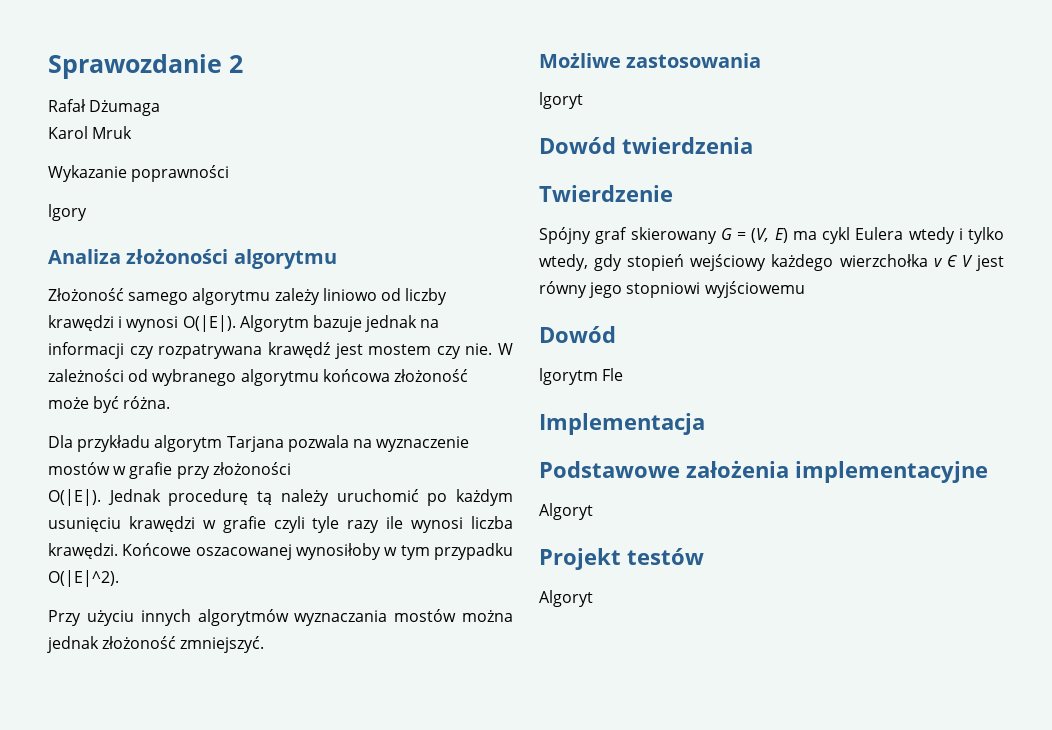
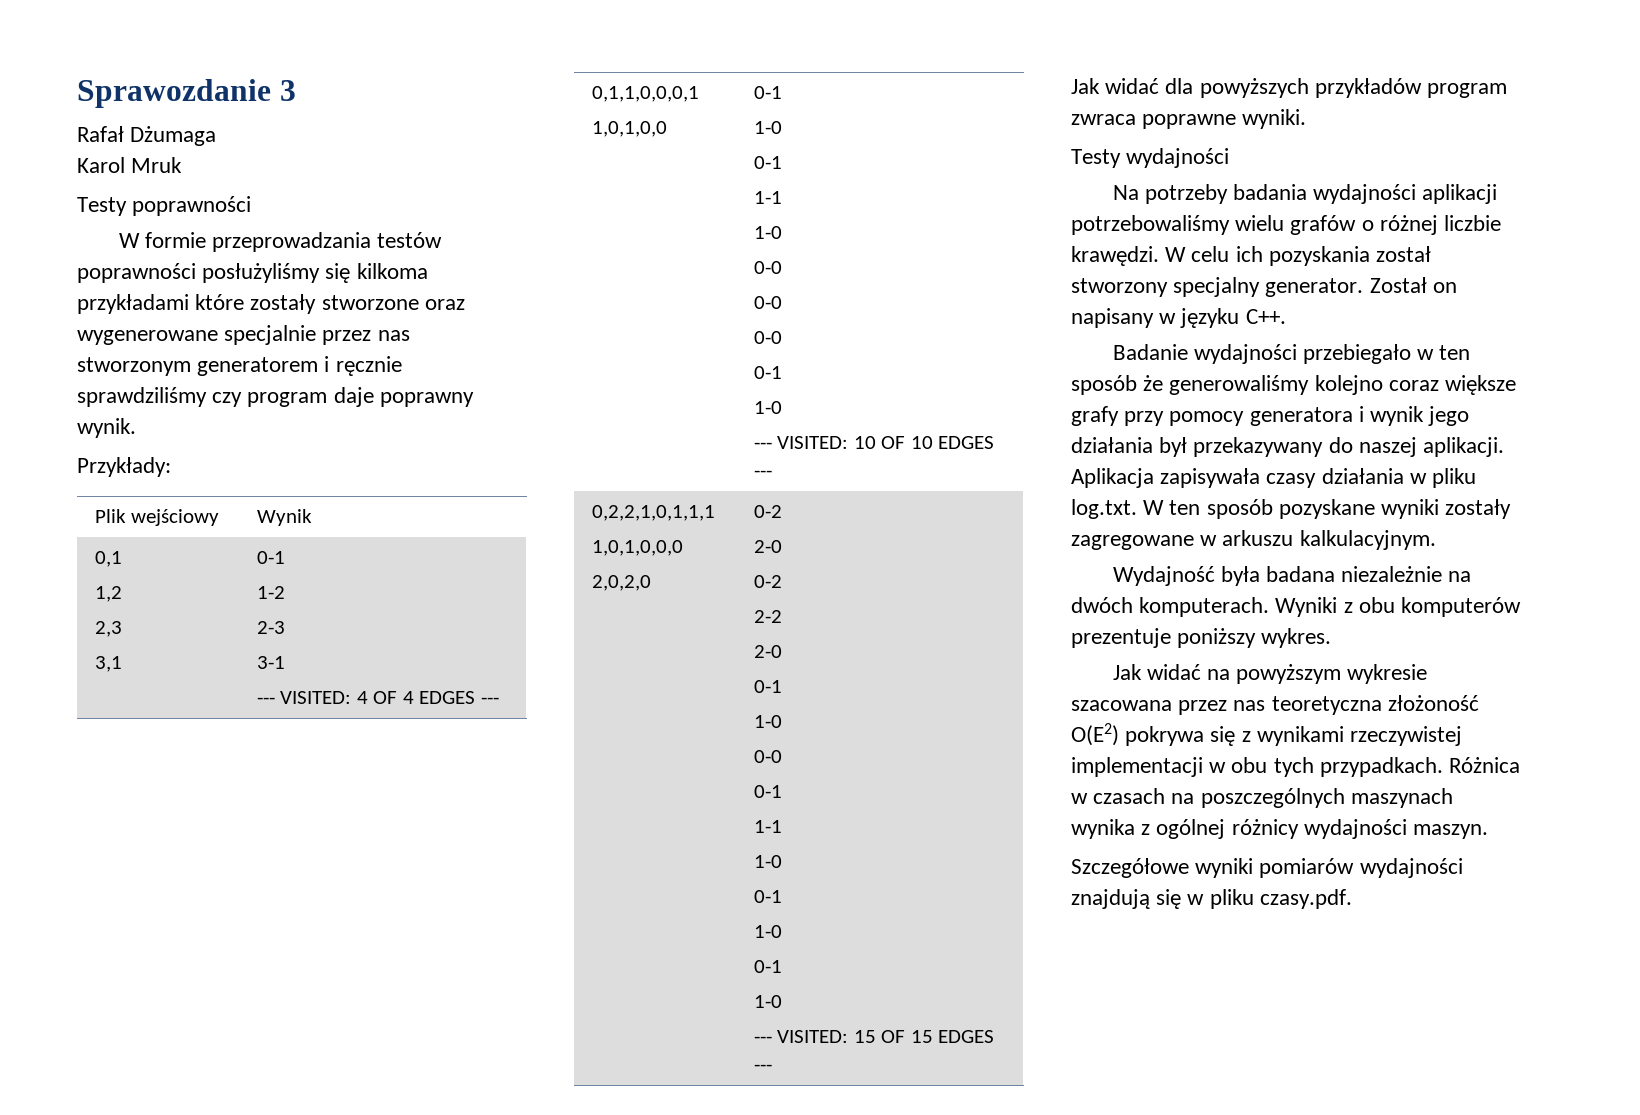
- Sprawozdanie 2
+ Sprawozdanie 3
- Wykazanie poprawności
+ Testy poprawności
- lgory
- Analiza złożoności algorytmu
- Złożoność samego algorytmu zależy liniowo od liczby krawędzi i wynosi O(|E|). Algorytm bazuje jednak na informacji czy rozpatrywana krawędź jest mostem czy nie. W zależności od wybranego algorytmu końcowa złożoność może być różna.
- Dla przykładu algorytm Tarjana pozwala na wyznaczenie mostów w grafie przy złożoności
- O(|E|). Jednak procedurę tą należy uruchomić po każdym usunięciu krawędzi w grafie czyli tyle razy ile wynosi liczba krawędzi. Końcowe oszacowanej wynosiłoby w tym przypadku O(|E|^2).
- Przy użyciu innych algorytmów wyznaczania mostów można jednak złożoność zmniejszyć.
- Możliwe zastosowania
- lgoryt
- Dowód twierdzenia
- Twierdzenie
- Spójny graf skierowany G = (V, E) ma cykl Eulera wtedy i tylko wtedy, gdy stopień wejściowy każdego wierzchołka v Є V jest równy jego stopniowi wyjściowemu
- Dowód
- lgorytm Fle
- Implementacja
- Podstawowe założenia implementacyjne
- Algoryt
- Projekt testów
- Algoryt
+ W formie przeprowadzania testów poprawności posłużyliśmy się kilkoma przykładami które zostały stworzone oraz wygenerowane specjalnie przez nas stworzonym generatorem i ręcznie sprawdziliśmy czy program daje poprawny wynik.
+ Przykłady:
+ Plik wejściowy | Wynik
+ 0,1
+ 1,2
+ 2,3
+ 3,1 | 0-1
+ 1-2
+ 2-3
+ 3-1
+ --- VISITED: 4 OF 4 EDGES ---
+ 0,1,1,0,0,0,1
+ 1,0,1,0,0 | 0-1
+ 1-0
+ 0-1
+ 1-1
+ 1-0
+ 0-0
+ 0-0
+ 0-0
+ 0-1
+ 1-0
+ --- VISITED: 10 OF 10 EDGES ---
+ 0,2,2,1,0,1,1,1
+ 1,0,1,0,0,0
+ 2,0,2,0 | 0-2
+ 2-0
+ 0-2
+ 2-2
+ 2-0
+ 0-1
+ 1-0
+ 0-0
+ 0-1
+ 1-1
+ 1-0
+ 0-1
+ 1-0
+ 0-1
+ 1-0
+ --- VISITED: 15 OF 15 EDGES ---
+ Jak widać dla powyższych przykładów program zwraca poprawne wyniki.
+ Testy wydajności
+ Na potrzeby badania wydajności aplikacji potrzebowaliśmy wielu grafów o różnej liczbie krawędzi. W celu ich pozyskania został stworzony specjalny generator. Został on napisany w języku C++.
+ Badanie wydajności przebiegało w ten sposób że generowaliśmy kolejno coraz większe grafy przy pomocy generatora i wynik jego działania był przekazywany do naszej aplikacji. Aplikacja zapisywała czasy działania w pliku log.txt. W ten sposób pozyskane wyniki zostały zagregowane w arkuszu kalkulacyjnym.
+ Wydajność była badana niezależnie na dwóch komputerach. Wyniki z obu komputerów prezentuje poniższy wykres.
+ Jak widać na powyższym wykresie szacowana przez nas teoretyczna złożoność O(E2) pokrywa się z wynikami rzeczywistej implementacji w obu tych przypadkach. Różnica w czasach na poszczególnych maszynach wynika z ogólnej różnicy wydajności maszyn.
+ Szczegółowe wyniki pomiarów wydajności znajdują się w pliku czasy.pdf.

